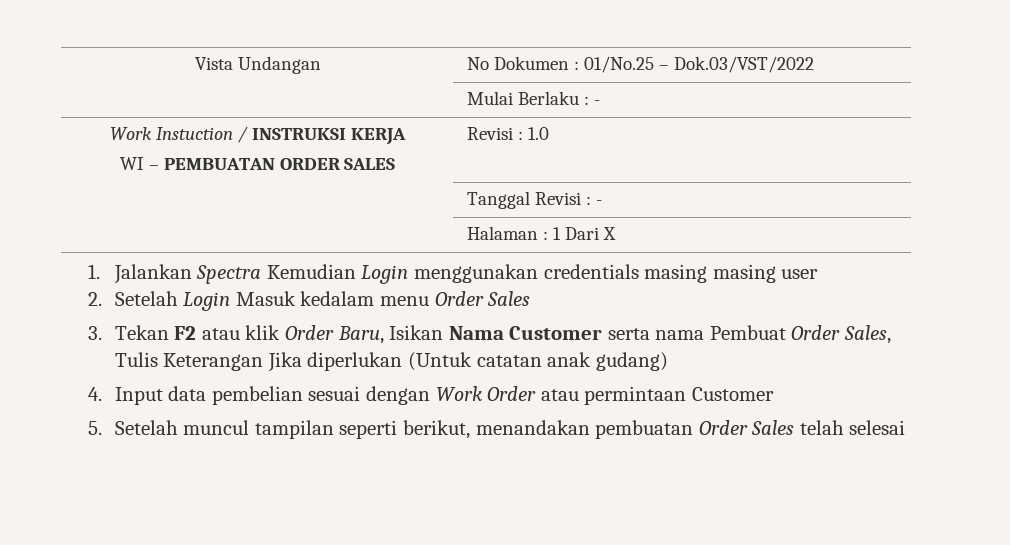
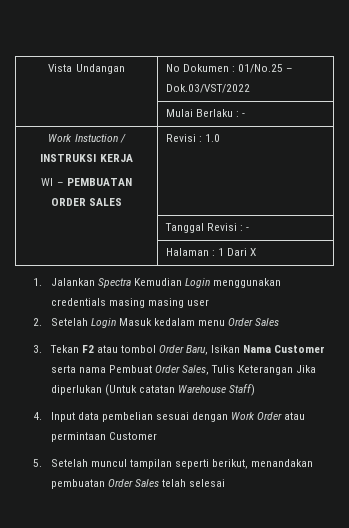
- 3. Tekan F2 atau klik Order Baru, Isikan Nama Customer serta nama Pembuat Order Sales, Tulis Keterangan Jika diperlukan (Untuk catatan anak gudang)
+ 3. Tekan F2 atau tombol Order Baru, Isikan Nama Customer serta nama Pembuat Order Sales, Tulis Keterangan Jika diperlukan (Untuk catatan Warehouse Staff)

